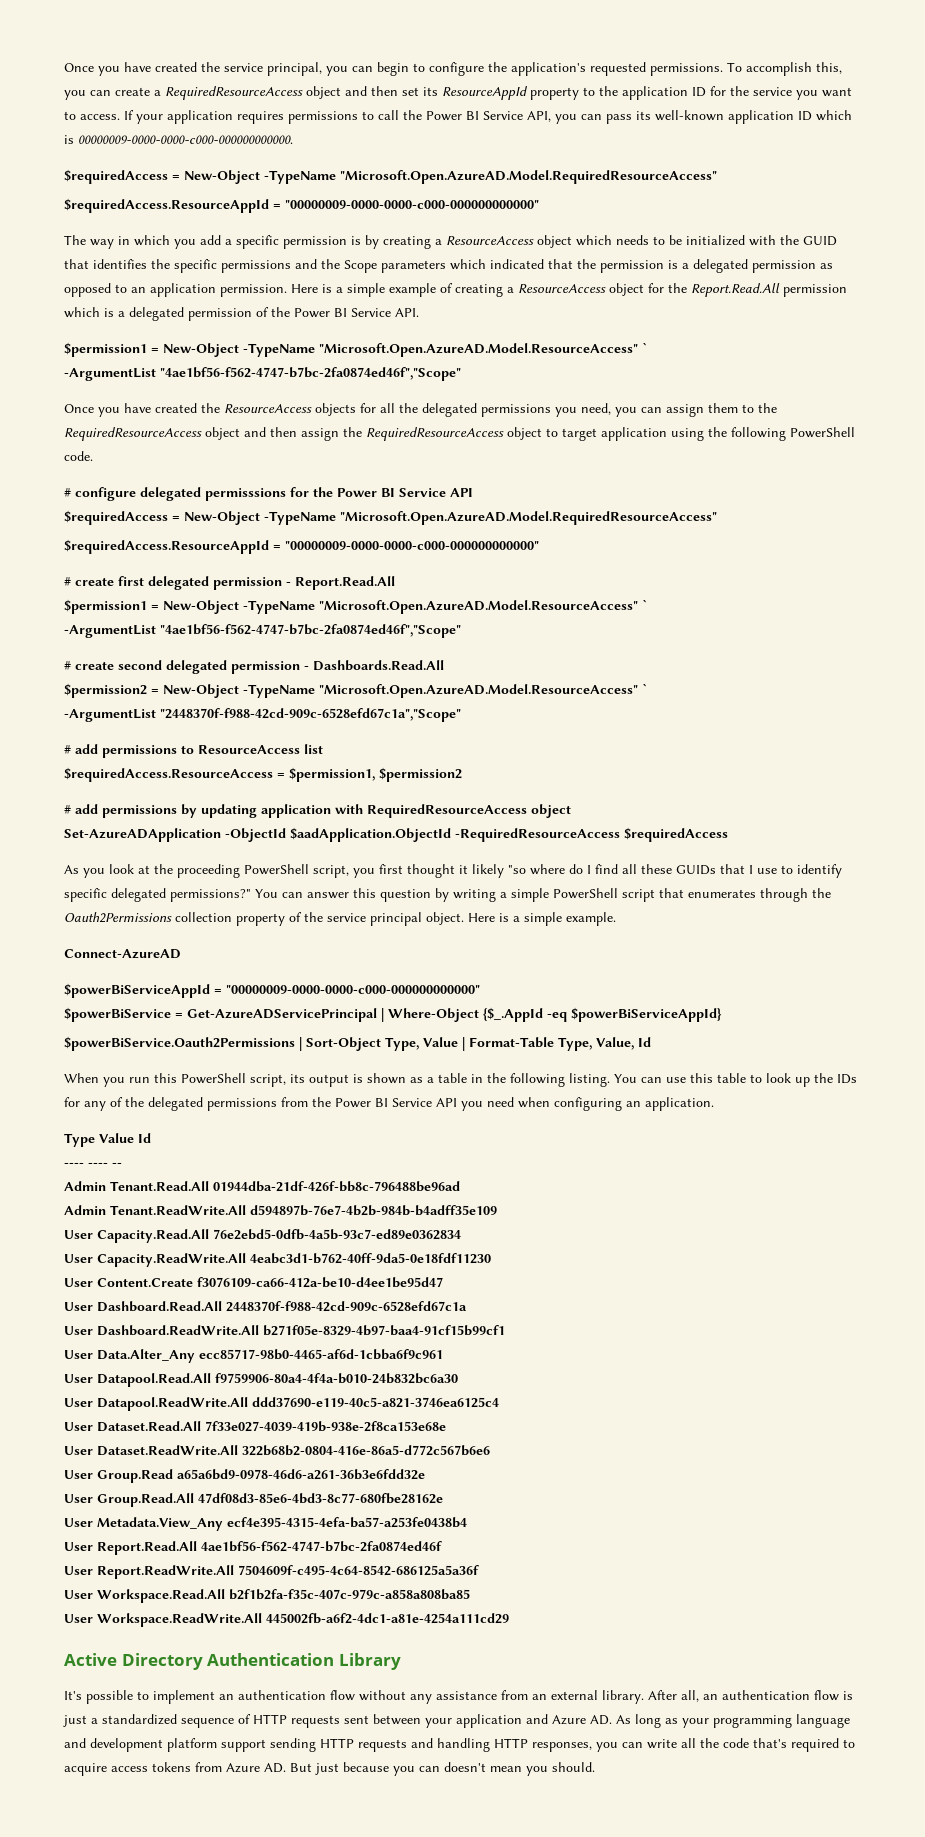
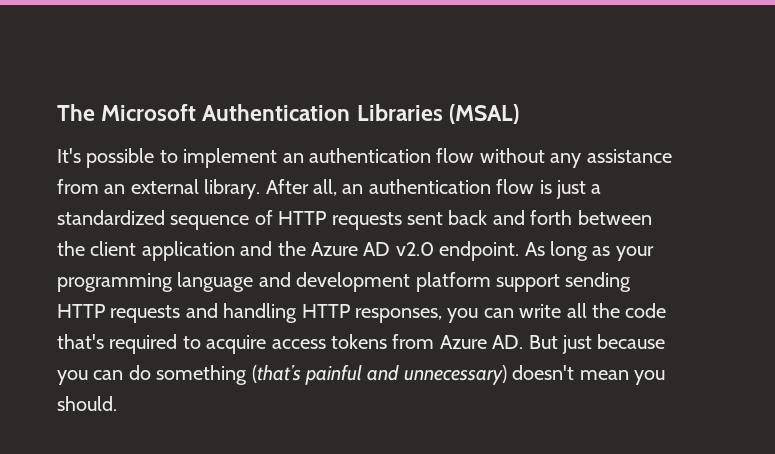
- Once you have created the service principal, you can begin to configure the application's requested permissions. To accomplish this, you can create a RequiredResourceAccess object and then set its ResourceAppId property to the application ID for the service you want to access. If your application requires permissions to call the Power BI Service API, you can pass its well-known application ID which is 00000009-0000-0000-c000-000000000000.
- $requiredAccess = New-Object -TypeName "Microsoft.Open.AzureAD.Model.RequiredResourceAccess"
- $requiredAccess.ResourceAppId = "00000009-0000-0000-c000-000000000000"
- The way in which you add a specific permission is by creating a ResourceAccess object which needs to be initialized with the GUID that identifies the specific permissions and the Scope parameters which indicated that the permission is a delegated permission as opposed to an application permission. Here is a simple example of creating a ResourceAccess object for the Report.Read.All permission which is a delegated permission of the Power BI Service API.
- $permission1 = New-Object -TypeName "Microsoft.Open.AzureAD.Model.ResourceAccess" `
- -ArgumentList "4ae1bf56-f562-4747-b7bc-2fa0874ed46f","Scope"
- Once you have created the ResourceAccess objects for all the delegated permissions you need, you can assign them to the RequiredResourceAccess object and then assign the RequiredResourceAccess object to target application using the following PowerShell code.
- # configure delegated permisssions for the Power BI Service API
- $requiredAccess = New-Object -TypeName "Microsoft.Open.AzureAD.Model.RequiredResourceAccess"
- $requiredAccess.ResourceAppId = "00000009-0000-0000-c000-000000000000"
- # create first delegated permission - Report.Read.All
- $permission1 = New-Object -TypeName "Microsoft.Open.AzureAD.Model.ResourceAccess" `
- -ArgumentList "4ae1bf56-f562-4747-b7bc-2fa0874ed46f","Scope"
- # create second delegated permission - Dashboards.Read.All
- $permission2 = New-Object -TypeName "Microsoft.Open.AzureAD.Model.ResourceAccess" `
- -ArgumentList "2448370f-f988-42cd-909c-6528efd67c1a","Scope"
- # add permissions to ResourceAccess list
- $requiredAccess.ResourceAccess = $permission1, $permission2
- # add permissions by updating application with RequiredResourceAccess object
- Set-AzureADApplication -ObjectId $aadApplication.ObjectId -RequiredResourceAccess $requiredAccess
- As you look at the proceeding PowerShell script, you first thought it likely "so where do I find all these GUIDs that I use to identify specific delegated permissions?" You can answer this question by writing a simple PowerShell script that enumerates through the Oauth2Permissions collection property of the service principal object. Here is a simple example.
- Connect-AzureAD
- $powerBiServiceAppId = "00000009-0000-0000-c000-000000000000"
- $powerBiService = Get-AzureADServicePrincipal | Where-Object {$_.AppId -eq $powerBiServiceAppId}
- $powerBiService.Oauth2Permissions | Sort-Object Type, Value | Format-Table Type, Value, Id
- When you run this PowerShell script, its output is shown as a table in the following listing. You can use this table to look up the IDs for any of the delegated permissions from the Power BI Service API you need when configuring an application.
- Type Value Id
- ---- ---- --
- Admin Tenant.Read.All 01944dba-21df-426f-bb8c-796488be96ad
- Admin Tenant.ReadWrite.All d594897b-76e7-4b2b-984b-b4adff35e109
- User Capacity.Read.All 76e2ebd5-0dfb-4a5b-93c7-ed89e0362834
- User Capacity.ReadWrite.All 4eabc3d1-b762-40ff-9da5-0e18fdf11230
- User Content.Create f3076109-ca66-412a-be10-d4ee1be95d47
- User Dashboard.Read.All 2448370f-f988-42cd-909c-6528efd67c1a
- User Dashboard.ReadWrite.All b271f05e-8329-4b97-baa4-91cf15b99cf1
- User Data.Alter_Any ecc85717-98b0-4465-af6d-1cbba6f9c961
- User Datapool.Read.All f9759906-80a4-4f4a-b010-24b832bc6a30
- User Datapool.ReadWrite.All ddd37690-e119-40c5-a821-3746ea6125c4
- User Dataset.Read.All 7f33e027-4039-419b-938e-2f8ca153e68e
- User Dataset.ReadWrite.All 322b68b2-0804-416e-86a5-d772c567b6e6
- User Group.Read a65a6bd9-0978-46d6-a261-36b3e6fdd32e
- User Group.Read.All 47df08d3-85e6-4bd3-8c77-680fbe28162e
- User Metadata.View_Any ecf4e395-4315-4efa-ba57-a253fe0438b4
- User Report.Read.All 4ae1bf56-f562-4747-b7bc-2fa0874ed46f
- User Report.ReadWrite.All 7504609f-c495-4c64-8542-686125a5a36f
- User Workspace.Read.All b2f1b2fa-f35c-407c-979c-a858a808ba85
- User Workspace.ReadWrite.All 445002fb-a6f2-4dc1-a81e-4254a111cd29
- Active Directory Authentication Library
+ The Microsoft Authentication Libraries (MSAL)
- After all, an authentication flow is just a standardized sequence of HTTP requests sent between your application and Azure AD. As long as your programming language and development platform support sending HTTP requests and handling HTTP responses, you can write all the code that's required to acquire access tokens from Azure AD. But just because you can doesn't mean you should.
+ After all, an authentication flow is just a standardized sequence of HTTP requests sent back and forth between the client application and the Azure AD v2.0 endpoint. As long as your programming language and development platform support sending HTTP requests and handling HTTP responses, you can write all the code that's required to acquire access tokens from Azure AD. But just because you can do something (that’s painful and unnecessary) doesn't mean you should.

